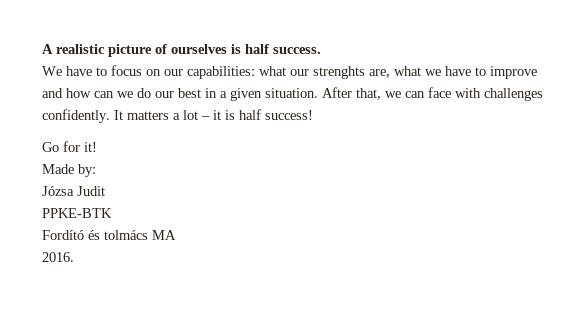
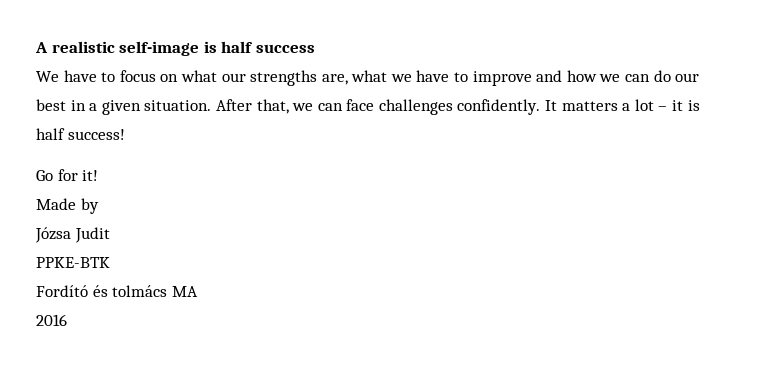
- A realistic picture of ourselves is half success.
+ A realistic self-image is half success
- We have to focus on our capabilities: what our strenghts are, what we have to improve and how can we do our best in a given situation.
+ We have to focus on what our strengths are, what we have to improve and how we can do our best in a given situation.
- After that, we can face with challenges confidently.
+ After that, we can face challenges confidently.
- Made by:
+ Made by
- 2016.
+ 2016

